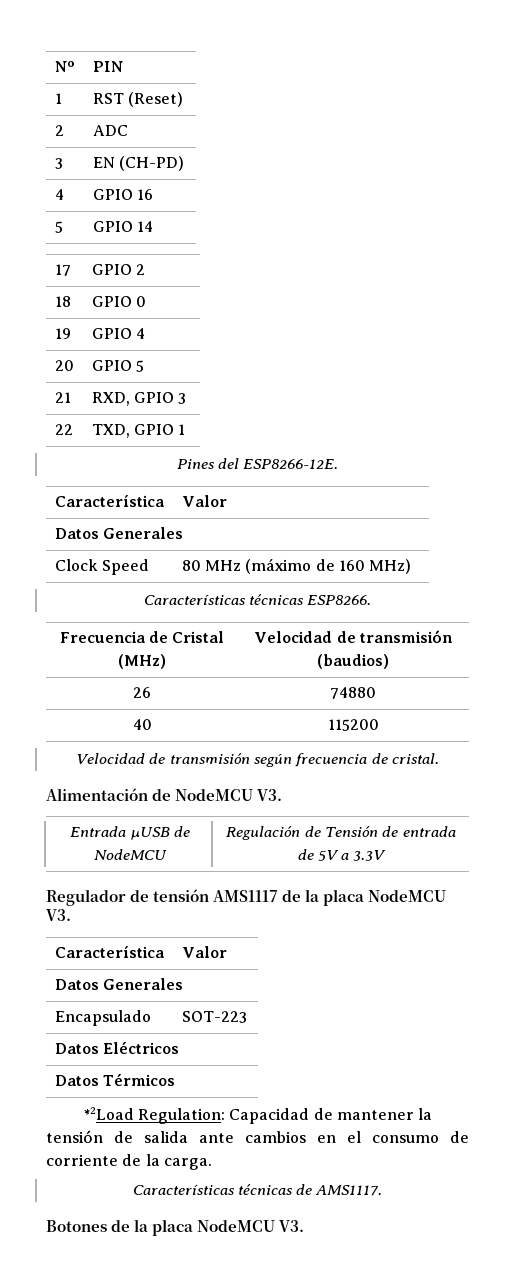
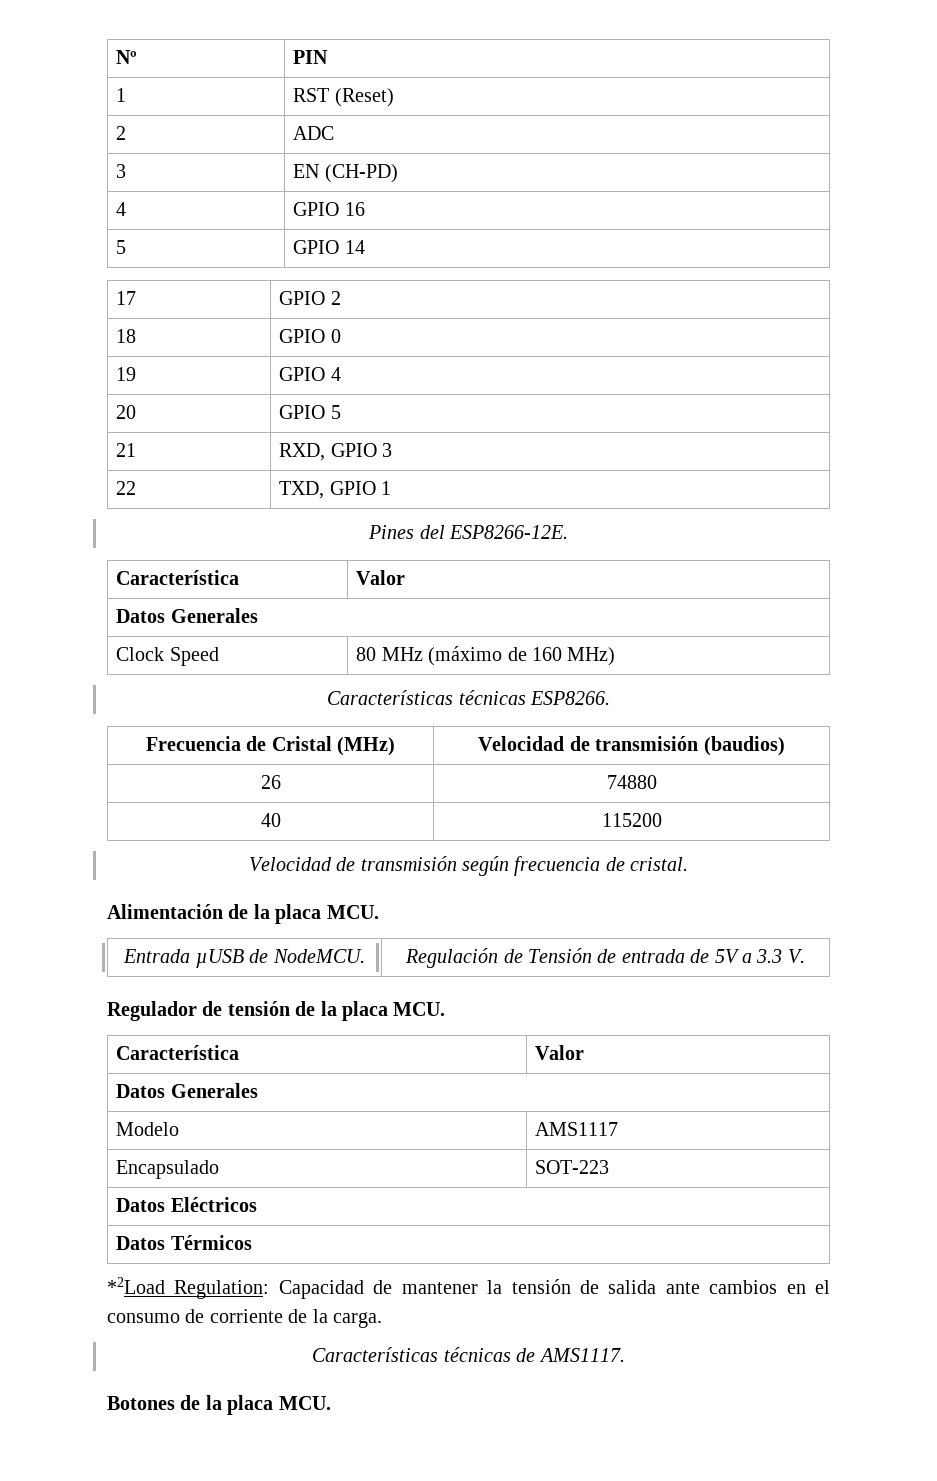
- Alimentación de NodeMCU V3.
+ Alimentación de la placa MCU.
- Entrada µUSB de NodeMCU | Regulación de Tensión de entrada de 5V a 3.3V
+ Entrada µUSB de NodeMCU. | Regulación de Tensión de entrada de 5V a 3.3 V.
- Regulador de tensión AMS1117 de la placa NodeMCU V3.
+ Regulador de tensión de la placa MCU.
  Característica | Valor
  Datos Generales
+ Modelo | AMS1117
- Botones de la placa NodeMCU V3.
+ Botones de la placa MCU.

